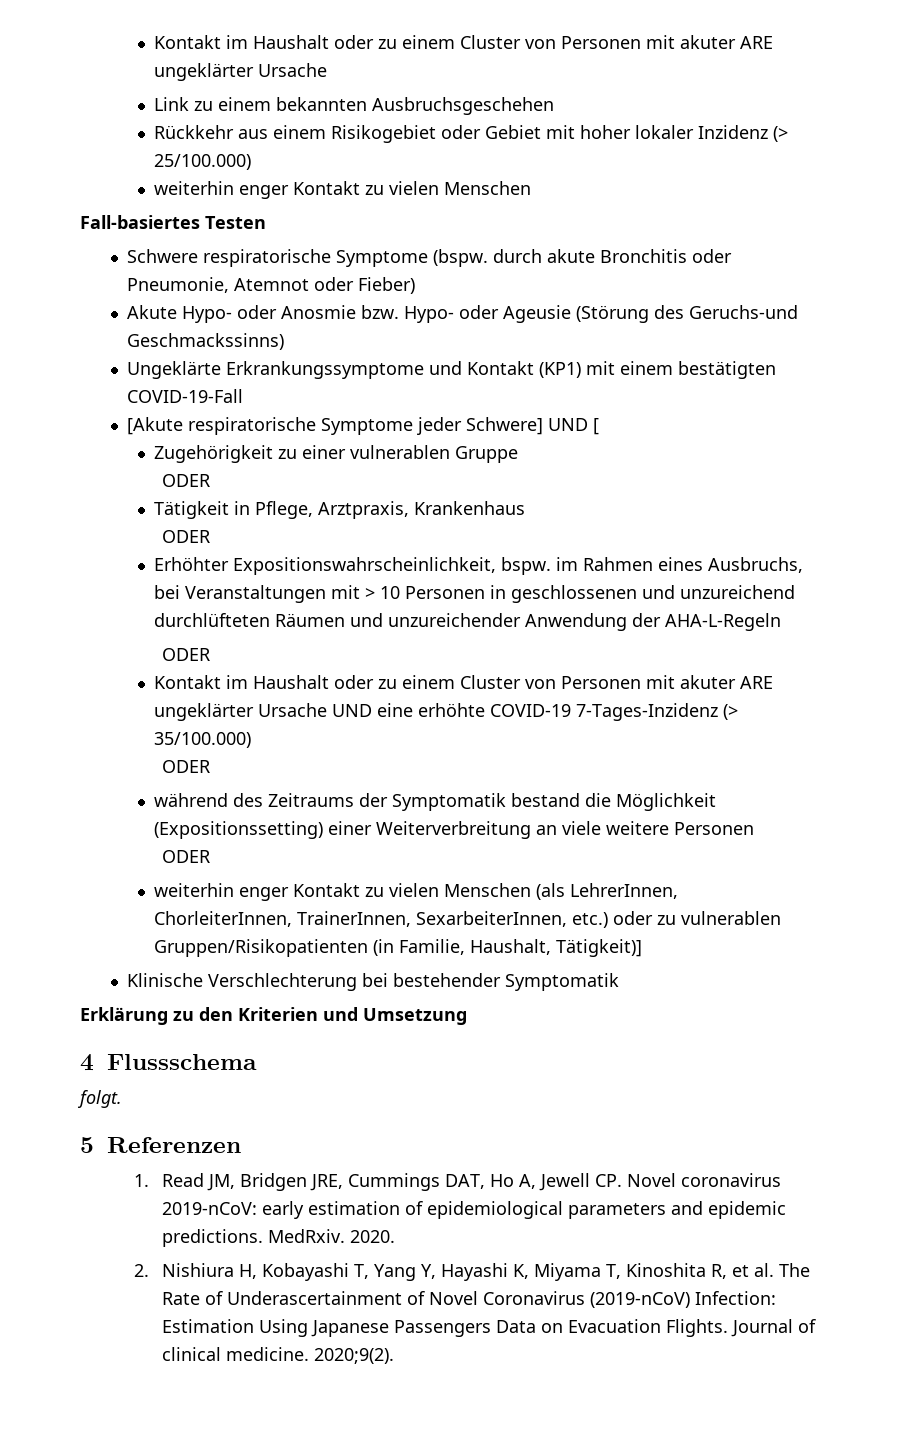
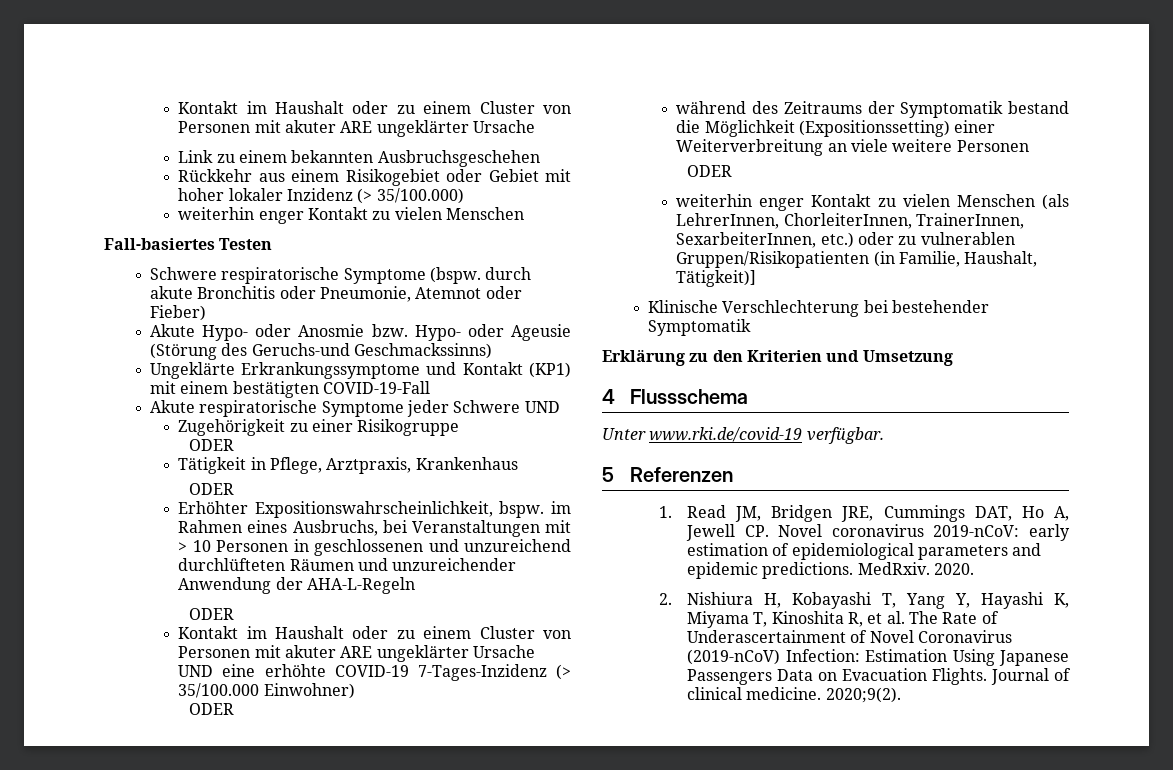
- Rückkehr aus einem Risikogebiet oder Gebiet mit hoher lokaler Inzidenz (> 25/100.000)
+ Rückkehr aus einem Risikogebiet oder Gebiet mit hoher lokaler Inzidenz (> 35/100.000)
- [Akute respiratorische Symptome jeder Schwere] UND [
+ Akute respiratorische Symptome jeder Schwere UND
- Zugehörigkeit zu einer vulnerablen Gruppe
+ Zugehörigkeit zu einer Risikogruppe
- Kontakt im Haushalt oder zu einem Cluster von Personen mit akuter ARE ungeklärter Ursache UND eine erhöhte COVID-19 7-Tages-Inzidenz (> 35/100.000)
+ Kontakt im Haushalt oder zu einem Cluster von Personen mit akuter ARE ungeklärter Ursache UND eine erhöhte COVID-19 7-Tages-Inzidenz (> 35/100.000 Einwohner)
- folgt.
+ Unter www.rki.de/covid-19 verfügbar.

